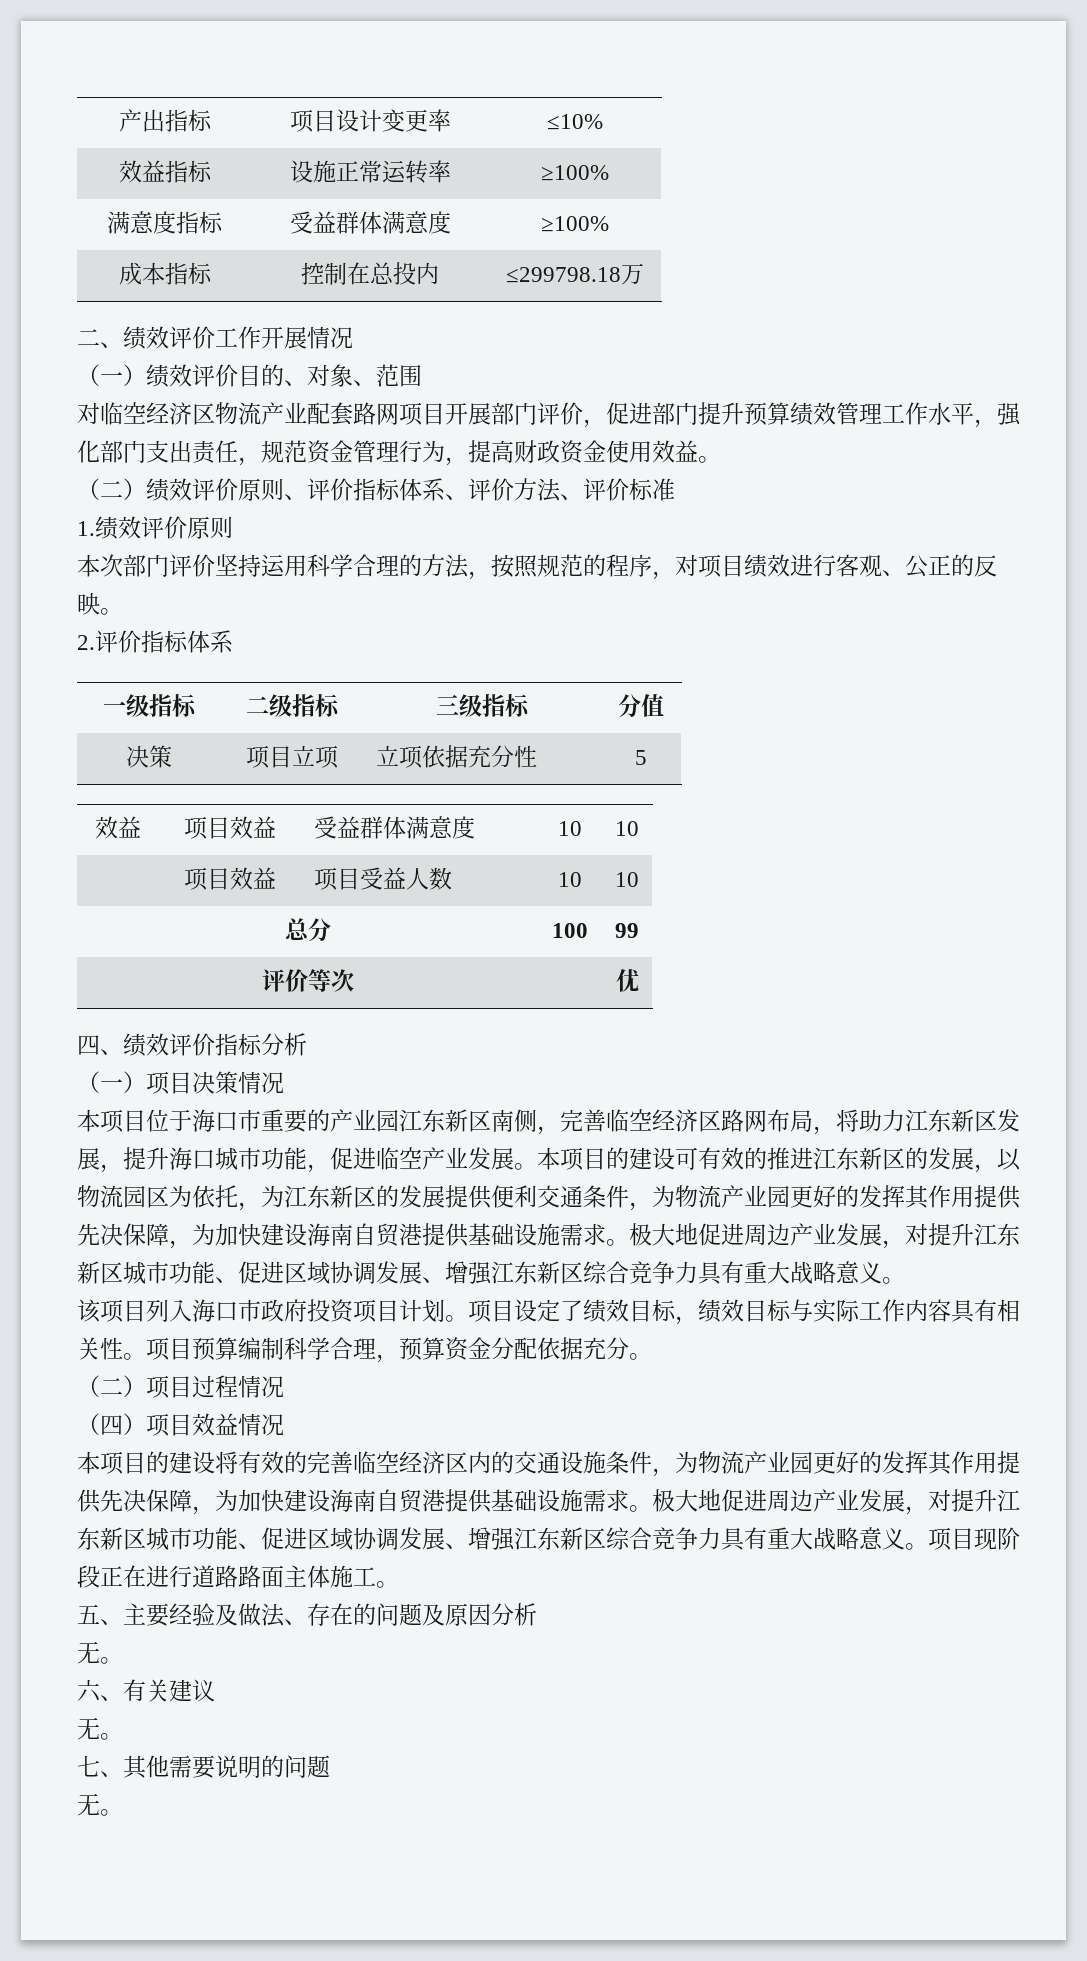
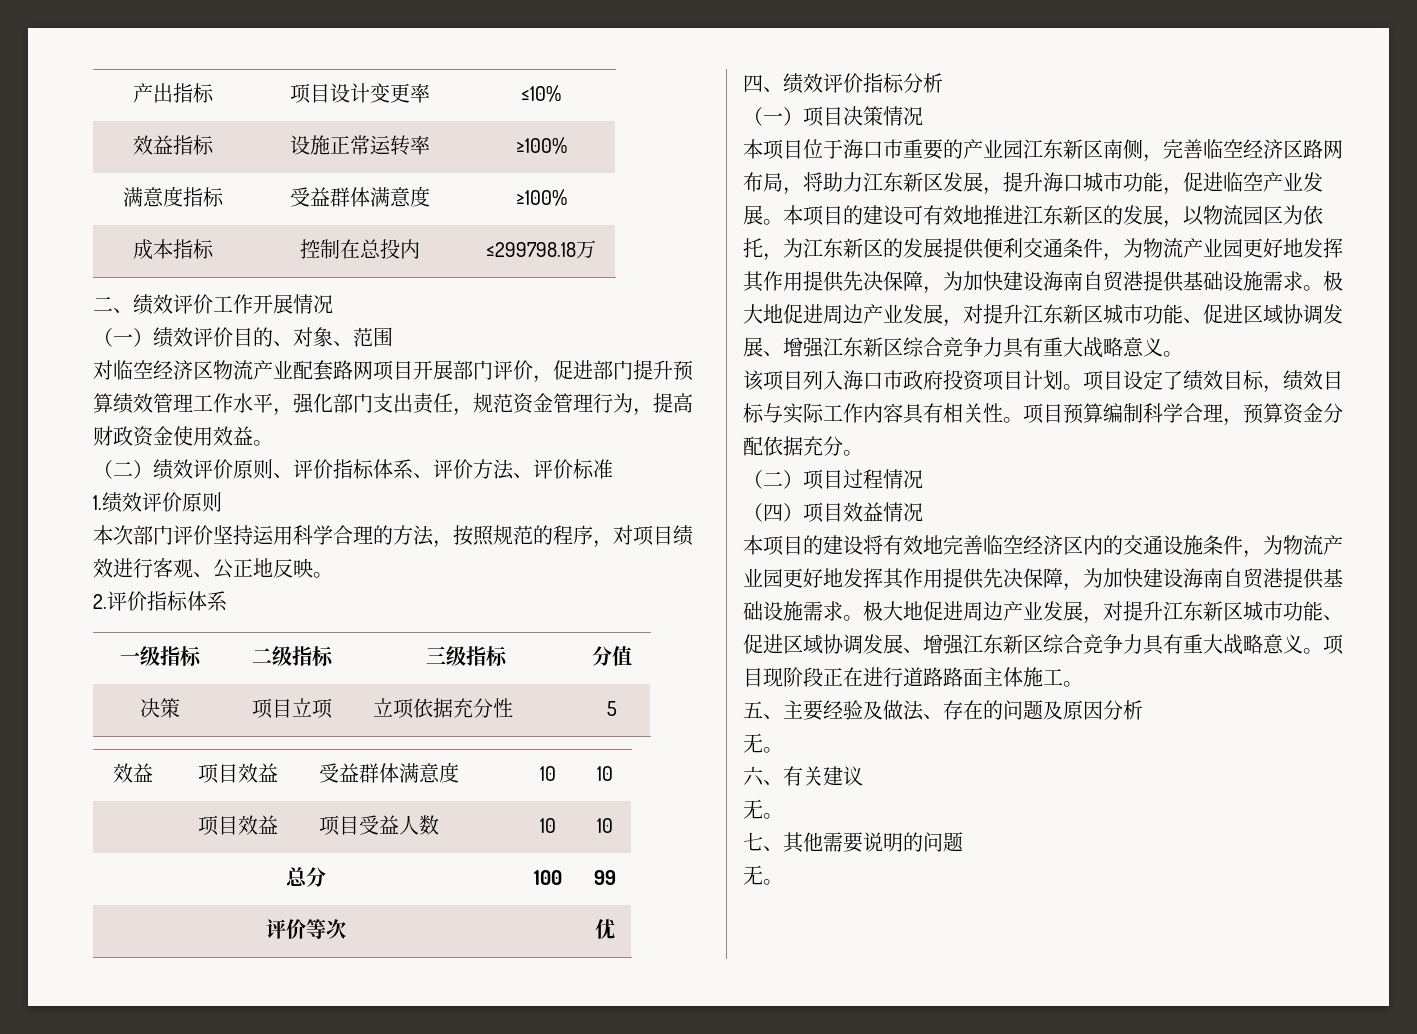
- 本次部门评价坚持运用科学合理的方法，按照规范的程序，对项目绩效进行客观、公正的反映。
+ 本次部门评价坚持运用科学合理的方法，按照规范的程序，对项目绩效进行客观、公正地反映。
- 本项目的建设可有效的推进江东新区的发展，以物流园区为依托，为江东新区的发展提供便利交通条件，为物流产业园更好的发挥其作用提供先决保障，为加快建设海南自贸港提供基础设施需求。
+ 本项目的建设可有效地推进江东新区的发展，以物流园区为依托，为江东新区的发展提供便利交通条件，为物流产业园更好地发挥其作用提供先决保障，为加快建设海南自贸港提供基础设施需求。
- 本项目的建设将有效的完善临空经济区内的交通设施条件，为物流产业园更好的发挥其作用提供先决保障，为加快建设海南自贸港提供基础设施需求。
+ 本项目的建设将有效地完善临空经济区内的交通设施条件，为物流产业园更好地发挥其作用提供先决保障，为加快建设海南自贸港提供基础设施需求。

